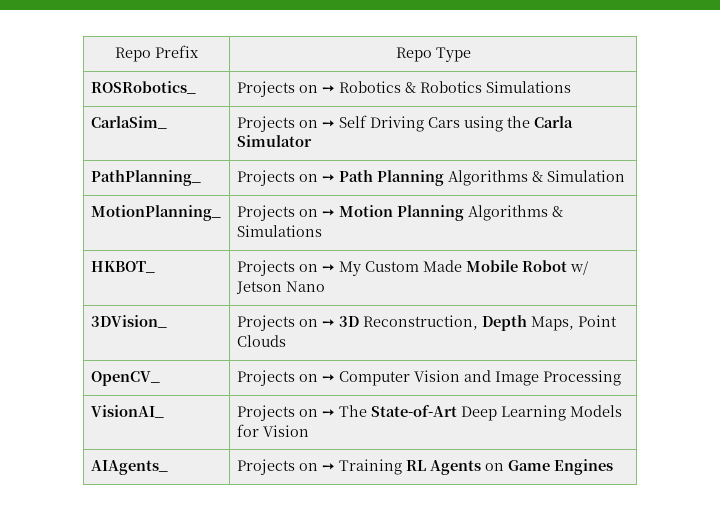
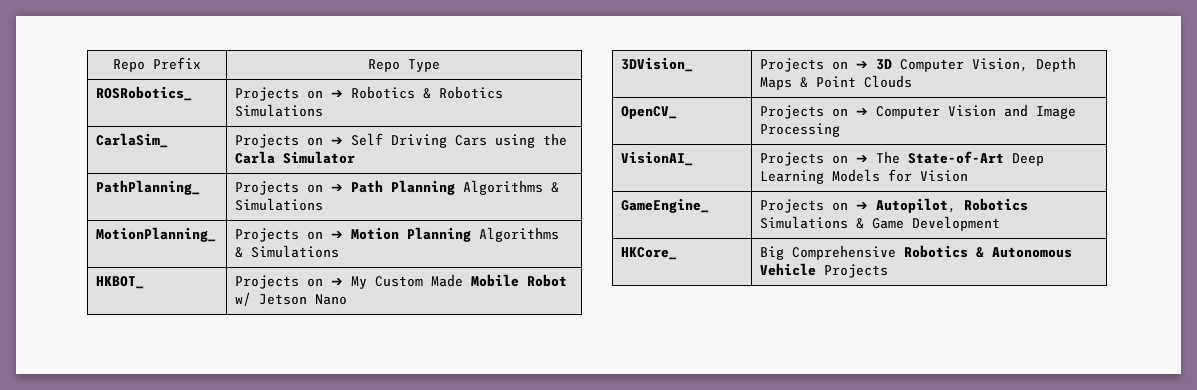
- ROSRobotics_ | Projects on ➙ Robotics & Robotics Simulations
+ ROSRobotics_ | Projects on ➔ Robotics & Robotics Simulations
- CarlaSim_ | Projects on ➙ Self Driving Cars using the Carla Simulator
+ CarlaSim_ | Projects on ➔ Self Driving Cars using the Carla Simulator
- PathPlanning_ | Projects on ➙ Path Planning Algorithms & Simulation
+ PathPlanning_ | Projects on ➔ Path Planning Algorithms & Simulations
- MotionPlanning_ | Projects on ➙ Motion Planning Algorithms & Simulations
+ MotionPlanning_ | Projects on ➔ Motion Planning Algorithms & Simulations
- HKBOT_ | Projects on ➙ My Custom Made Mobile Robot w/ Jetson Nano
+ HKBOT_ | Projects on ➔ My Custom Made Mobile Robot w/ Jetson Nano
- 3DVision_ | Projects on ➙ 3D Reconstruction, Depth Maps, Point Clouds
+ 3DVision_ | Projects on ➔ 3D Computer Vision, Depth Maps & Point Clouds
- OpenCV_ | Projects on ➙ Computer Vision and Image Processing
+ OpenCV_ | Projects on ➔ Computer Vision and Image Processing
- VisionAI_ | Projects on ➙ The State-of-Art Deep Learning Models for Vision
+ VisionAI_ | Projects on ➔ The State-of-Art Deep Learning Models for Vision
- AIAgents_ | Projects on ➙ Training RL Agents on Game Engines
+ GameEngine_ | Projects on ➔ Autopilot, Robotics Simulations & Game Development
+ HKCore_ | Big Comprehensive Robotics & Autonomous Vehicle Projects

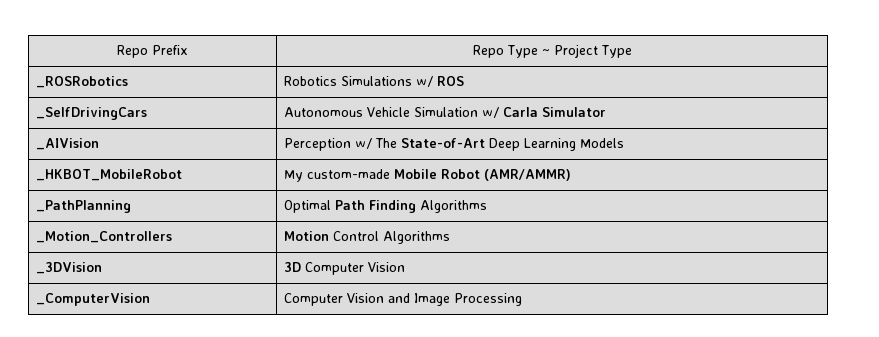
- Repo Prefix | Repo Type
- ROSRobotics_ | Projects on ➔ Robotics & Robotics Simulations
- CarlaSim_ | Projects on ➔ Self Driving Cars using the Carla Simulator
- PathPlanning_ | Projects on ➔ Path Planning Algorithms & Simulations
- MotionPlanning_ | Projects on ➔ Motion Planning Algorithms & Simulations
- HKBOT_ | Projects on ➔ My Custom Made Mobile Robot w/ Jetson Nano
- 3DVision_ | Projects on ➔ 3D Computer Vision, Depth Maps & Point Clouds
- OpenCV_ | Projects on ➔ Computer Vision and Image Processing
+ Repo Prefix | Repo Type ~ Project Type
+ _ROSRobotics | Robotics Simulations w/ ROS
+ _SelfDrivingCars | Autonomous Vehicle Simulation w/ Carla Simulator
+ _AIVision | Perception w/ The State-of-Art Deep Learning Models
+ _HKBOT_MobileRobot | My custom-made Mobile Robot (AMR/AMMR)
+ _PathPlanning | Optimal Path Finding Algorithms
+ _Motion_Controllers | Motion Control Algorithms
+ _3DVision | 3D Computer Vision
+ _ComputerVision | Computer Vision and Image Processing
- VisionAI_ | Projects on ➔ The State-of-Art Deep Learning Models for Vision
- GameEngine_ | Projects on ➔ Autopilot, Robotics Simulations & Game Development
- HKCore_ | Big Comprehensive Robotics & Autonomous Vehicle Projects

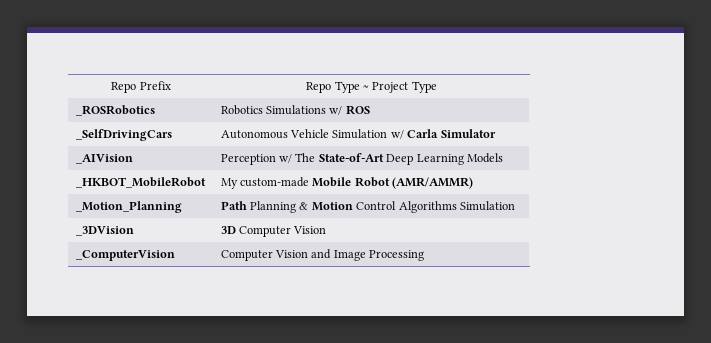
- _PathPlanning | Optimal Path Finding Algorithms
- _Motion_Controllers | Motion Control Algorithms
+ _Motion_Planning | Path Planning & Motion Control Algorithms Simulation

